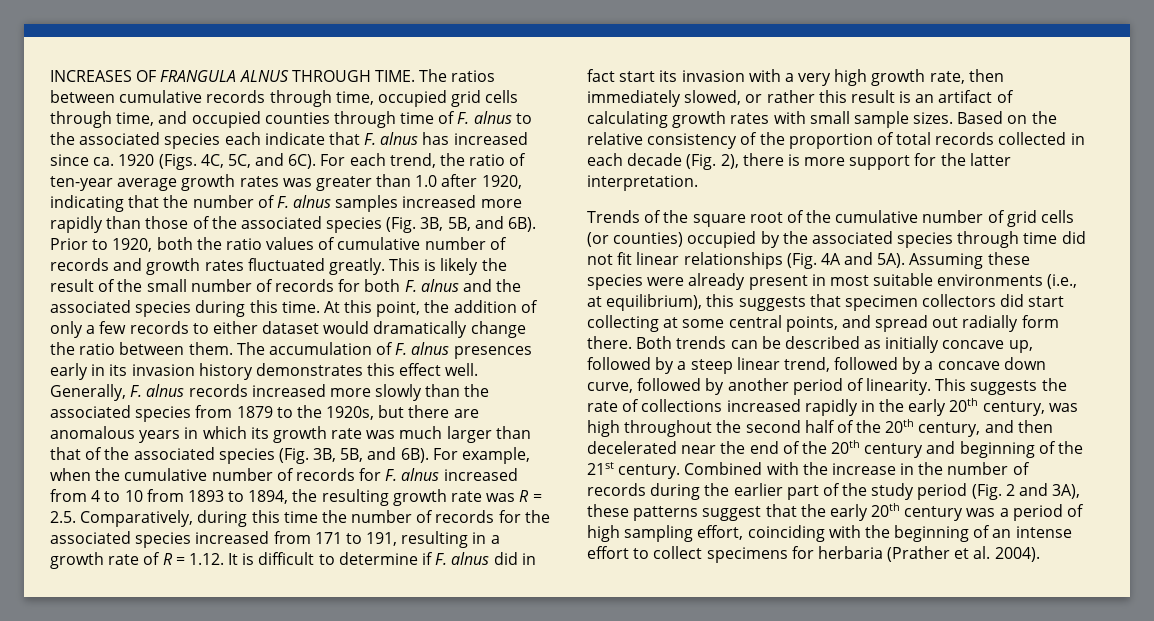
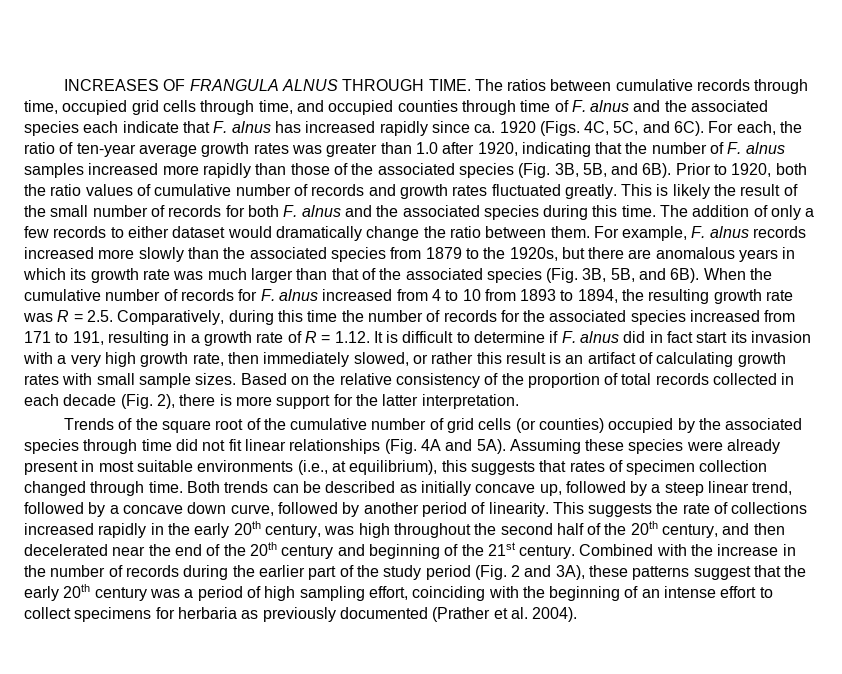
- The ratios between cumulative records through time, occupied grid cells through time, and occupied counties through time of F. alnus to the associated species each indicate that F. alnus has increased since ca. 1920 (Figs. 4C, 5C, and 6C).
+ The ratios between cumulative records through time, occupied grid cells through time, and occupied counties through time of F. alnus and the associated species each indicate that F. alnus has increased rapidly since ca. 1920 (Figs. 4C, 5C, and 6C).
- For each trend, the ratio of ten-year average growth rates was greater than 1.0 after 1920, indicating that the number of F. alnus samples increased more rapidly than those of the associated species (Fig. 3B, 5B, and 6B).
+ For each, the ratio of ten-year average growth rates was greater than 1.0 after 1920, indicating that the number of F. alnus samples increased more rapidly than those of the associated species (Fig. 3B, 5B, and 6B).
- At this point, the addition of only a few records to either dataset would dramatically change the ratio between them.
+ The addition of only a few records to either dataset would dramatically change the ratio between them.
- The accumulation of F. alnus presences early in its invasion history demonstrates this effect well. Generally, F. alnus records increased more slowly than the associated species from 1879 to the 1920s, but there are anomalous years in which its growth rate was much larger than that of the associated species (Fig. 3B, 5B, and 6B).
+ For example, F. alnus records increased more slowly than the associated species from 1879 to the 1920s, but there are anomalous years in which its growth rate was much larger than that of the associated species (Fig. 3B, 5B, and 6B).
- For example, when the cumulative number of records for F. alnus increased from 4 to 10 from 1893 to 1894, the resulting growth rate was R = 2.5. Comparatively, during this time the number of records for the associated species increased from 171 to 191, resulting in a growth rate of R = 1.12. It is difficult to determine if F. alnus did in fact start its invasion with a very high growth rate, then immediately slowed, or rather this result is an artifact of calculating growth rates with small sample sizes.
+ When the cumulative number of records for F. alnus increased from 4 to 10 from 1893 to 1894, the resulting growth rate was R = 2.5. Comparatively, during this time the number of records for the associated species increased from 171 to 191, resulting in a growth rate of R = 1.12. It is difficult to determine if F. alnus did in fact start its invasion with a very high growth rate, then immediately slowed, or rather this result is an artifact of calculating growth rates with small sample sizes.
- Assuming these species were already present in most suitable environments (i.e., at equilibrium), this suggests that specimen collectors did start collecting at some central points, and spread out radially form there.
+ Assuming these species were already present in most suitable environments (i.e., at equilibrium), this suggests that rates of specimen collection changed through time.
- Combined with the increase in the number of records during the earlier part of the study period (Fig. 2 and 3A), these patterns suggest that the early 20th century was a period of high sampling effort, coinciding with the beginning of an intense effort to collect specimens for herbaria (Prather et al. 2004).
+ Combined with the increase in the number of records during the earlier part of the study period (Fig. 2 and 3A), these patterns suggest that the early 20th century was a period of high sampling effort, coinciding with the beginning of an intense effort to collect specimens for herbaria as previously documented (Prather et al. 2004).

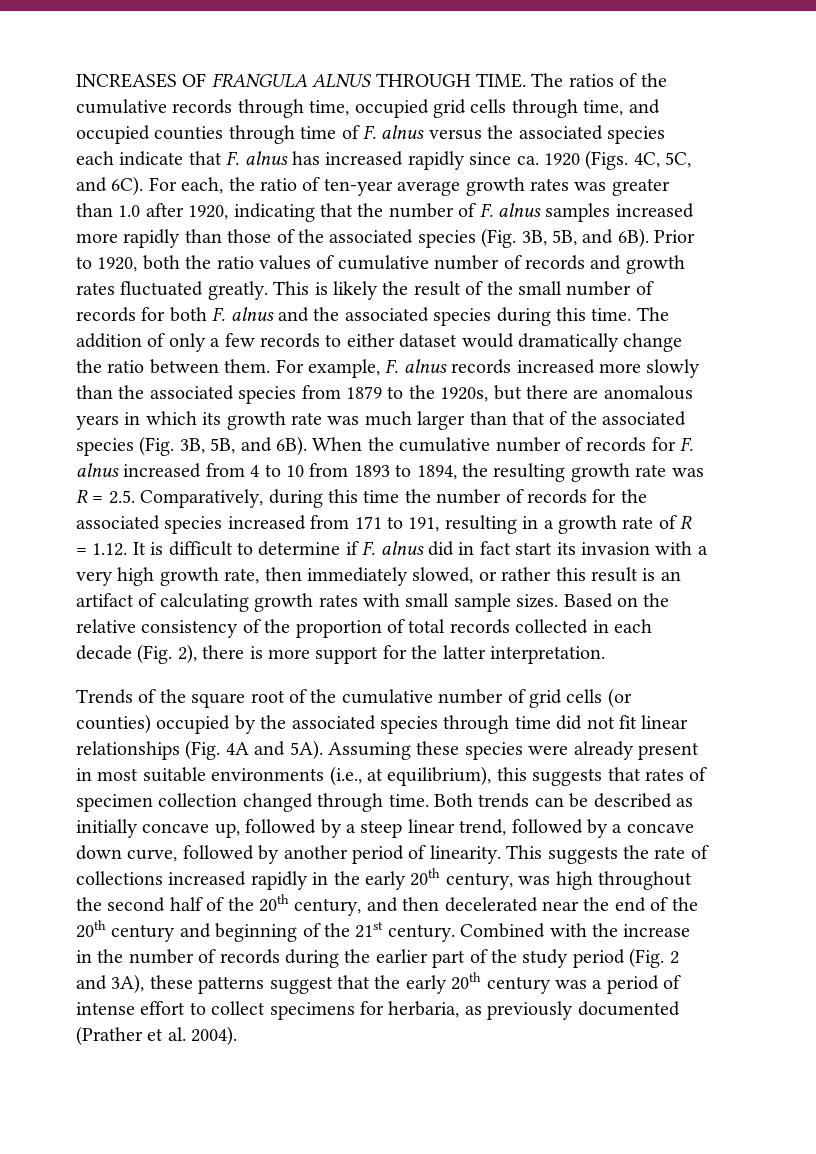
- The ratios between cumulative records through time, occupied grid cells through time, and occupied counties through time of F. alnus and the associated species each indicate that F. alnus has increased rapidly since ca. 1920 (Figs. 4C, 5C, and 6C).
+ The ratios of the cumulative records through time, occupied grid cells through time, and occupied counties through time of F. alnus versus the associated species each indicate that F. alnus has increased rapidly since ca. 1920 (Figs. 4C, 5C, and 6C).
- Combined with the increase in the number of records during the earlier part of the study period (Fig. 2 and 3A), these patterns suggest that the early 20th century was a period of high sampling effort, coinciding with the beginning of an intense effort to collect specimens for herbaria as previously documented (Prather et al. 2004).
+ Combined with the increase in the number of records during the earlier part of the study period (Fig. 2 and 3A), these patterns suggest that the early 20th century was a period of intense effort to collect specimens for herbaria, as previously documented (Prather et al. 2004).

